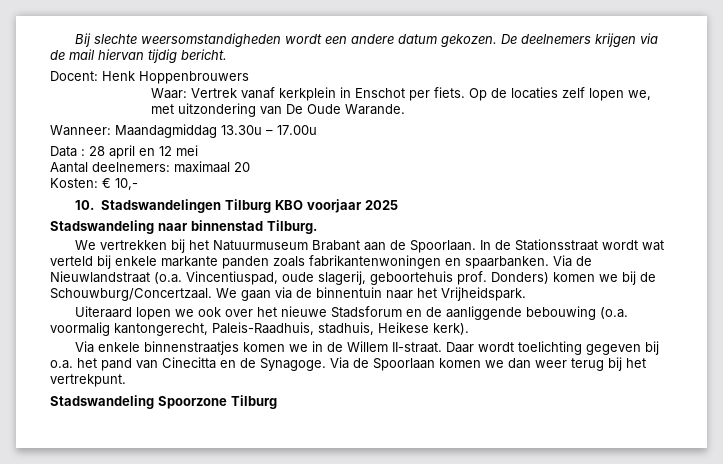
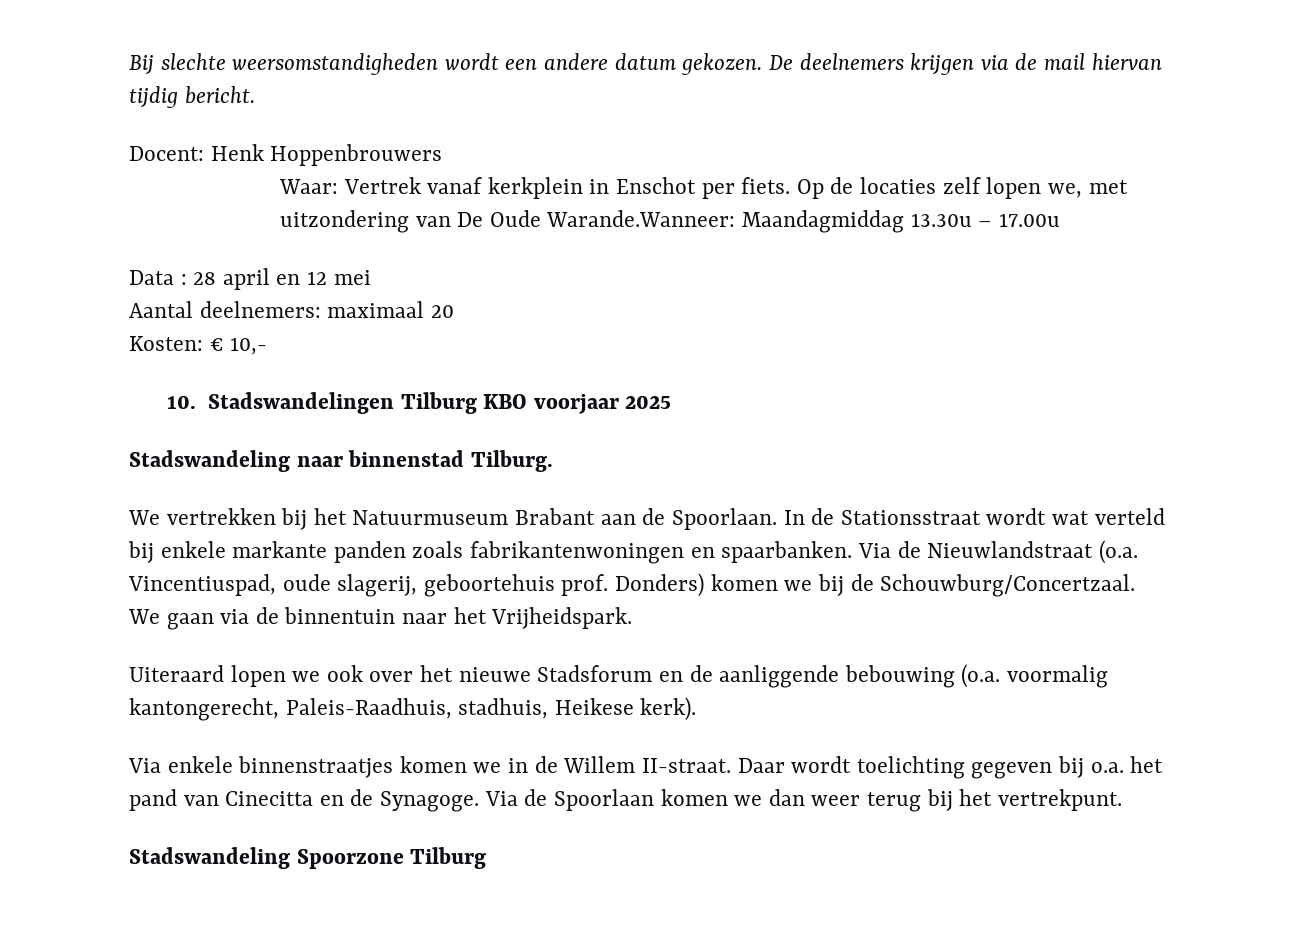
- Op de locaties zelf lopen we, met uitzondering van De Oude Warande.
- Wanneer: Maandagmiddag 13.30u – 17.00u
+ Op de locaties zelf lopen we, met uitzondering van De Oude Warande.Wanneer: Maandagmiddag 13.30u – 17.00u

